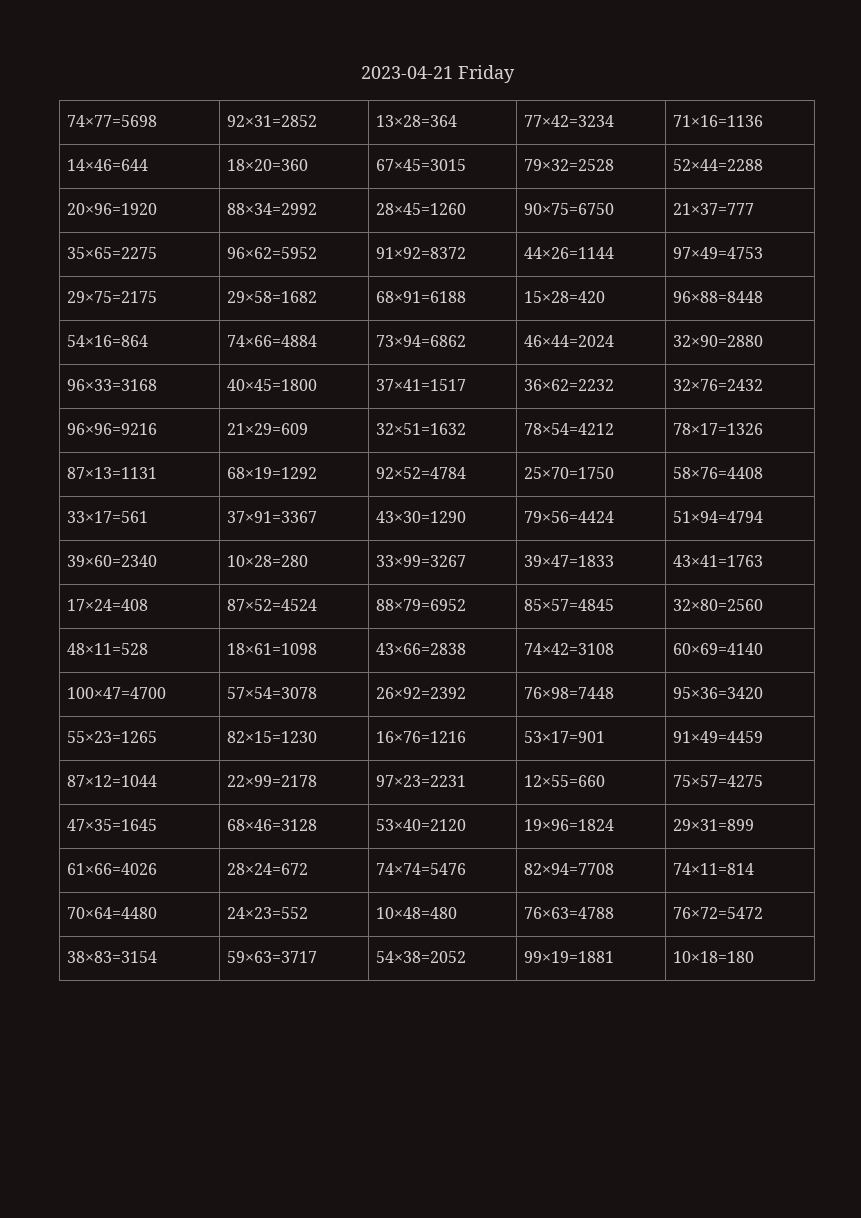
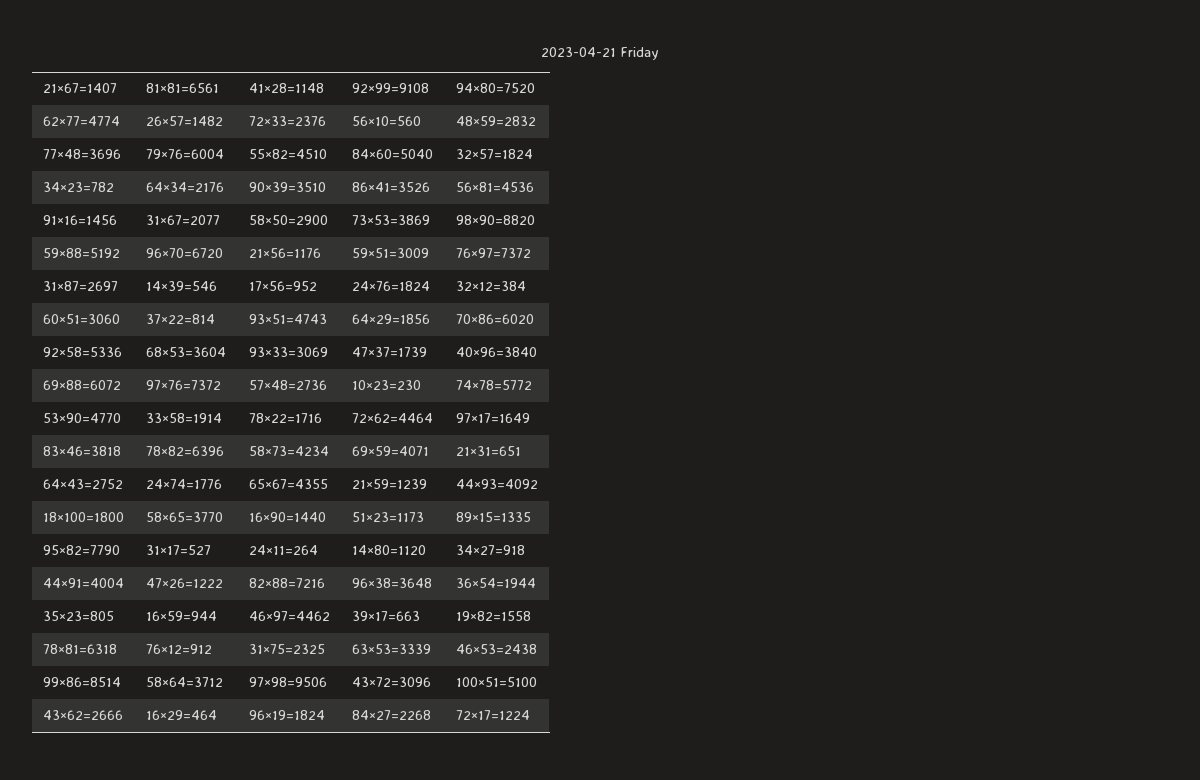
- 74×77=5698 | 92×31=2852 | 13×28=364 | 77×42=3234 | 71×16=1136
- 14×46=644 | 18×20=360 | 67×45=3015 | 79×32=2528 | 52×44=2288
- 20×96=1920 | 88×34=2992 | 28×45=1260 | 90×75=6750 | 21×37=777
- 35×65=2275 | 96×62=5952 | 91×92=8372 | 44×26=1144 | 97×49=4753
- 29×75=2175 | 29×58=1682 | 68×91=6188 | 15×28=420 | 96×88=8448
- 54×16=864 | 74×66=4884 | 73×94=6862 | 46×44=2024 | 32×90=2880
- 96×33=3168 | 40×45=1800 | 37×41=1517 | 36×62=2232 | 32×76=2432
- 96×96=9216 | 21×29=609 | 32×51=1632 | 78×54=4212 | 78×17=1326
- 87×13=1131 | 68×19=1292 | 92×52=4784 | 25×70=1750 | 58×76=4408
- 33×17=561 | 37×91=3367 | 43×30=1290 | 79×56=4424 | 51×94=4794
- 39×60=2340 | 10×28=280 | 33×99=3267 | 39×47=1833 | 43×41=1763
- 17×24=408 | 87×52=4524 | 88×79=6952 | 85×57=4845 | 32×80=2560
- 48×11=528 | 18×61=1098 | 43×66=2838 | 74×42=3108 | 60×69=4140
- 100×47=4700 | 57×54=3078 | 26×92=2392 | 76×98=7448 | 95×36=3420
- 55×23=1265 | 82×15=1230 | 16×76=1216 | 53×17=901 | 91×49=4459
- 87×12=1044 | 22×99=2178 | 97×23=2231 | 12×55=660 | 75×57=4275
- 47×35=1645 | 68×46=3128 | 53×40=2120 | 19×96=1824 | 29×31=899
- 61×66=4026 | 28×24=672 | 74×74=5476 | 82×94=7708 | 74×11=814
- 70×64=4480 | 24×23=552 | 10×48=480 | 76×63=4788 | 76×72=5472
- 38×83=3154 | 59×63=3717 | 54×38=2052 | 99×19=1881 | 10×18=180
+ 21×67=1407 | 81×81=6561 | 41×28=1148 | 92×99=9108 | 94×80=7520
+ 62×77=4774 | 26×57=1482 | 72×33=2376 | 56×10=560 | 48×59=2832
+ 77×48=3696 | 79×76=6004 | 55×82=4510 | 84×60=5040 | 32×57=1824
+ 34×23=782 | 64×34=2176 | 90×39=3510 | 86×41=3526 | 56×81=4536
+ 91×16=1456 | 31×67=2077 | 58×50=2900 | 73×53=3869 | 98×90=8820
+ 59×88=5192 | 96×70=6720 | 21×56=1176 | 59×51=3009 | 76×97=7372
+ 31×87=2697 | 14×39=546 | 17×56=952 | 24×76=1824 | 32×12=384
+ 60×51=3060 | 37×22=814 | 93×51=4743 | 64×29=1856 | 70×86=6020
+ 92×58=5336 | 68×53=3604 | 93×33=3069 | 47×37=1739 | 40×96=3840
+ 69×88=6072 | 97×76=7372 | 57×48=2736 | 10×23=230 | 74×78=5772
+ 53×90=4770 | 33×58=1914 | 78×22=1716 | 72×62=4464 | 97×17=1649
+ 83×46=3818 | 78×82=6396 | 58×73=4234 | 69×59=4071 | 21×31=651
+ 64×43=2752 | 24×74=1776 | 65×67=4355 | 21×59=1239 | 44×93=4092
+ 18×100=1800 | 58×65=3770 | 16×90=1440 | 51×23=1173 | 89×15=1335
+ 95×82=7790 | 31×17=527 | 24×11=264 | 14×80=1120 | 34×27=918
+ 44×91=4004 | 47×26=1222 | 82×88=7216 | 96×38=3648 | 36×54=1944
+ 35×23=805 | 16×59=944 | 46×97=4462 | 39×17=663 | 19×82=1558
+ 78×81=6318 | 76×12=912 | 31×75=2325 | 63×53=3339 | 46×53=2438
+ 99×86=8514 | 58×64=3712 | 97×98=9506 | 43×72=3096 | 100×51=5100
+ 43×62=2666 | 16×29=464 | 96×19=1824 | 84×27=2268 | 72×17=1224

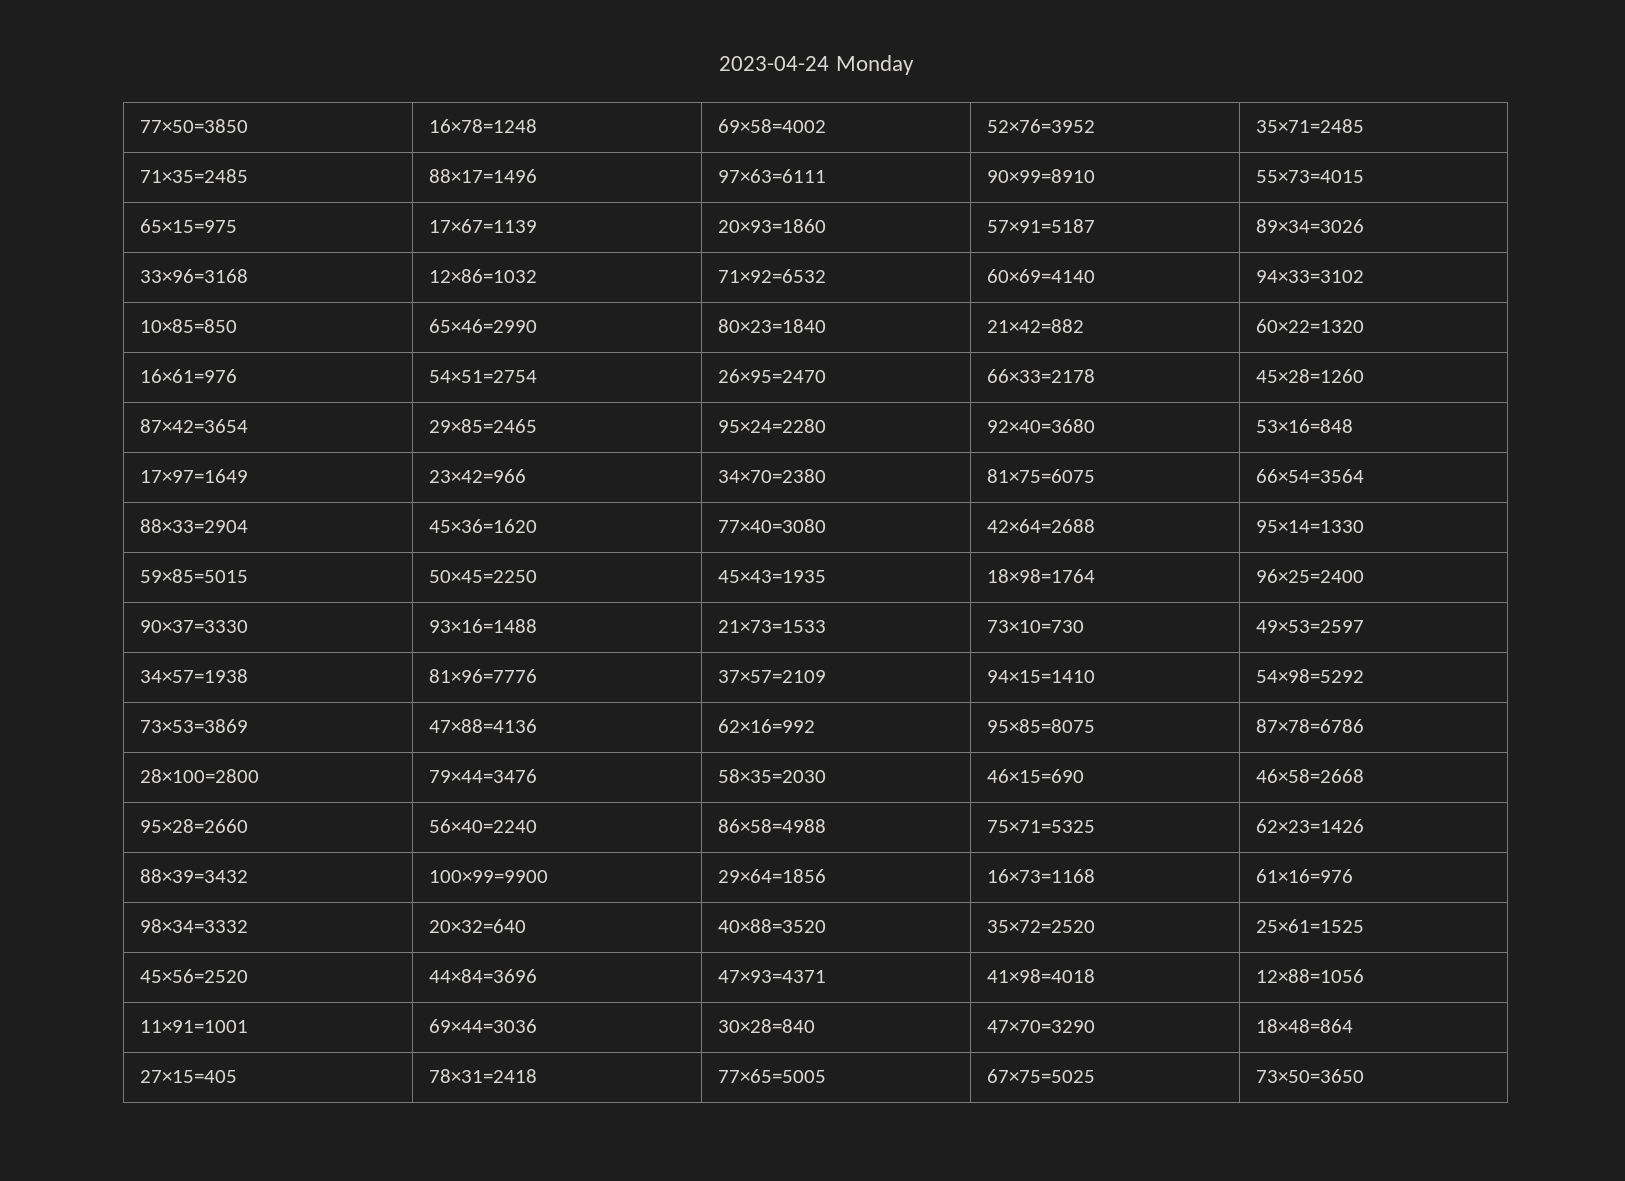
- 2023-04-21 Friday
- 21×67=1407 | 81×81=6561 | 41×28=1148 | 92×99=9108 | 94×80=7520
- 62×77=4774 | 26×57=1482 | 72×33=2376 | 56×10=560 | 48×59=2832
- 77×48=3696 | 79×76=6004 | 55×82=4510 | 84×60=5040 | 32×57=1824
- 34×23=782 | 64×34=2176 | 90×39=3510 | 86×41=3526 | 56×81=4536
- 91×16=1456 | 31×67=2077 | 58×50=2900 | 73×53=3869 | 98×90=8820
- 59×88=5192 | 96×70=6720 | 21×56=1176 | 59×51=3009 | 76×97=7372
- 31×87=2697 | 14×39=546 | 17×56=952 | 24×76=1824 | 32×12=384
- 60×51=3060 | 37×22=814 | 93×51=4743 | 64×29=1856 | 70×86=6020
- 92×58=5336 | 68×53=3604 | 93×33=3069 | 47×37=1739 | 40×96=3840
- 69×88=6072 | 97×76=7372 | 57×48=2736 | 10×23=230 | 74×78=5772
- 53×90=4770 | 33×58=1914 | 78×22=1716 | 72×62=4464 | 97×17=1649
- 83×46=3818 | 78×82=6396 | 58×73=4234 | 69×59=4071 | 21×31=651
- 64×43=2752 | 24×74=1776 | 65×67=4355 | 21×59=1239 | 44×93=4092
- 18×100=1800 | 58×65=3770 | 16×90=1440 | 51×23=1173 | 89×15=1335
- 95×82=7790 | 31×17=527 | 24×11=264 | 14×80=1120 | 34×27=918
- 44×91=4004 | 47×26=1222 | 82×88=7216 | 96×38=3648 | 36×54=1944
- 35×23=805 | 16×59=944 | 46×97=4462 | 39×17=663 | 19×82=1558
- 78×81=6318 | 76×12=912 | 31×75=2325 | 63×53=3339 | 46×53=2438
- 99×86=8514 | 58×64=3712 | 97×98=9506 | 43×72=3096 | 100×51=5100
- 43×62=2666 | 16×29=464 | 96×19=1824 | 84×27=2268 | 72×17=1224
+ 2023-04-24 Monday
+ 77×50=3850 | 16×78=1248 | 69×58=4002 | 52×76=3952 | 35×71=2485
+ 71×35=2485 | 88×17=1496 | 97×63=6111 | 90×99=8910 | 55×73=4015
+ 65×15=975 | 17×67=1139 | 20×93=1860 | 57×91=5187 | 89×34=3026
+ 33×96=3168 | 12×86=1032 | 71×92=6532 | 60×69=4140 | 94×33=3102
+ 10×85=850 | 65×46=2990 | 80×23=1840 | 21×42=882 | 60×22=1320
+ 16×61=976 | 54×51=2754 | 26×95=2470 | 66×33=2178 | 45×28=1260
+ 87×42=3654 | 29×85=2465 | 95×24=2280 | 92×40=3680 | 53×16=848
+ 17×97=1649 | 23×42=966 | 34×70=2380 | 81×75=6075 | 66×54=3564
+ 88×33=2904 | 45×36=1620 | 77×40=3080 | 42×64=2688 | 95×14=1330
+ 59×85=5015 | 50×45=2250 | 45×43=1935 | 18×98=1764 | 96×25=2400
+ 90×37=3330 | 93×16=1488 | 21×73=1533 | 73×10=730 | 49×53=2597
+ 34×57=1938 | 81×96=7776 | 37×57=2109 | 94×15=1410 | 54×98=5292
+ 73×53=3869 | 47×88=4136 | 62×16=992 | 95×85=8075 | 87×78=6786
+ 28×100=2800 | 79×44=3476 | 58×35=2030 | 46×15=690 | 46×58=2668
+ 95×28=2660 | 56×40=2240 | 86×58=4988 | 75×71=5325 | 62×23=1426
+ 88×39=3432 | 100×99=9900 | 29×64=1856 | 16×73=1168 | 61×16=976
+ 98×34=3332 | 20×32=640 | 40×88=3520 | 35×72=2520 | 25×61=1525
+ 45×56=2520 | 44×84=3696 | 47×93=4371 | 41×98=4018 | 12×88=1056
+ 11×91=1001 | 69×44=3036 | 30×28=840 | 47×70=3290 | 18×48=864
+ 27×15=405 | 78×31=2418 | 77×65=5005 | 67×75=5025 | 73×50=3650

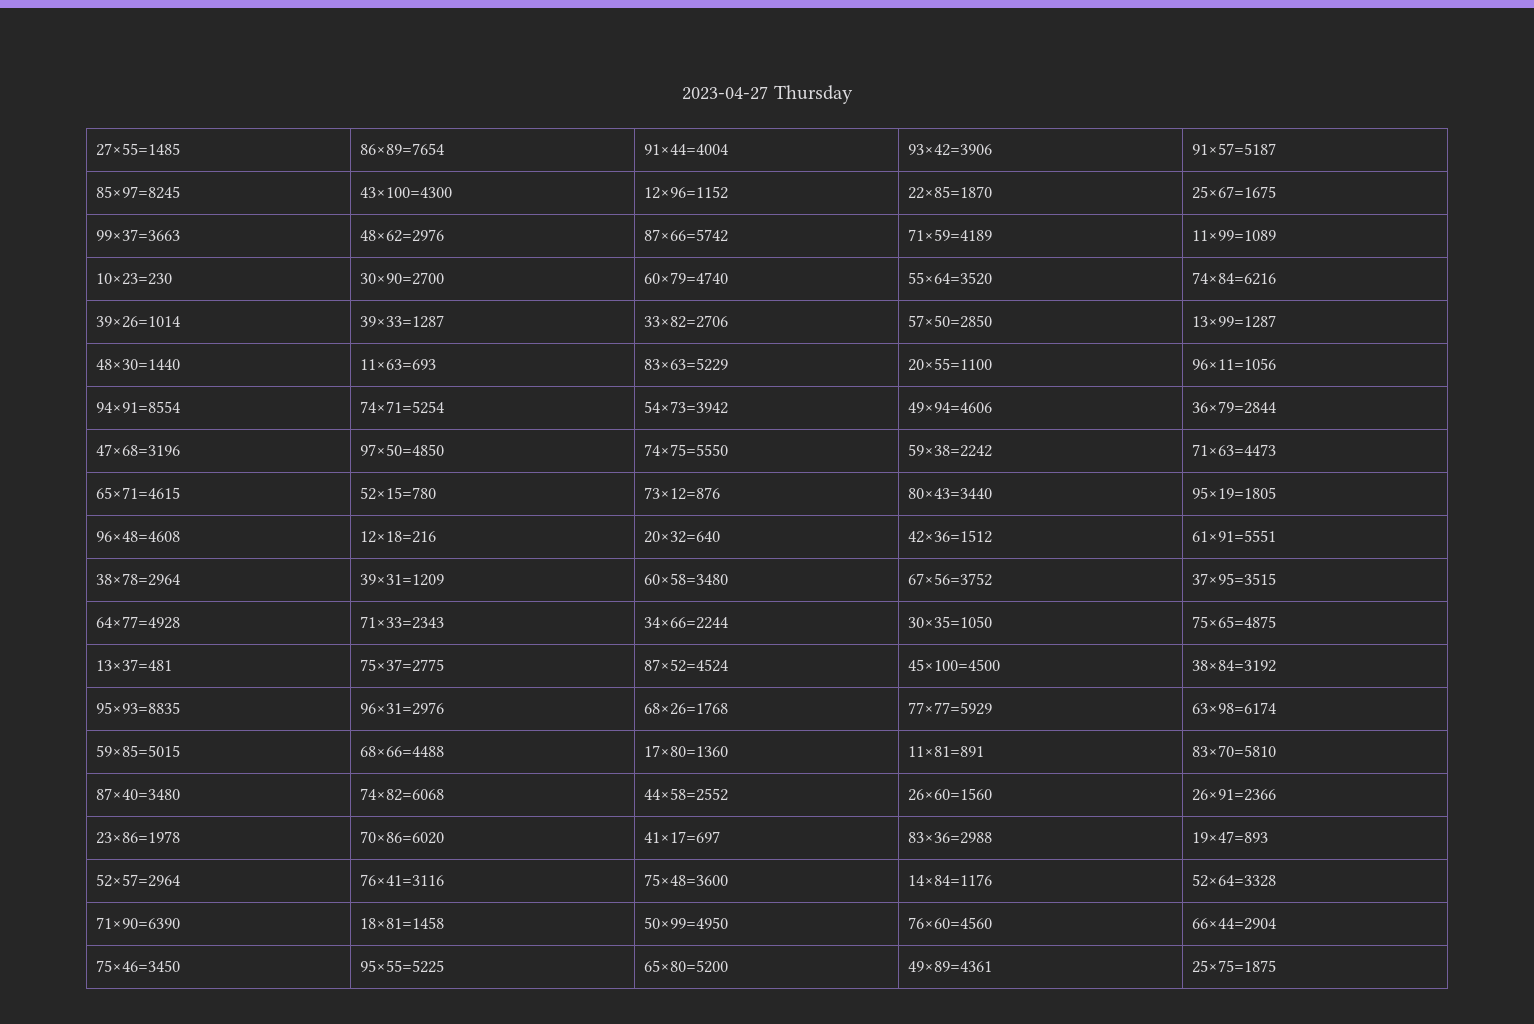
- 2023-04-24 Monday
- 77×50=3850 | 16×78=1248 | 69×58=4002 | 52×76=3952 | 35×71=2485
- 71×35=2485 | 88×17=1496 | 97×63=6111 | 90×99=8910 | 55×73=4015
- 65×15=975 | 17×67=1139 | 20×93=1860 | 57×91=5187 | 89×34=3026
- 33×96=3168 | 12×86=1032 | 71×92=6532 | 60×69=4140 | 94×33=3102
- 10×85=850 | 65×46=2990 | 80×23=1840 | 21×42=882 | 60×22=1320
- 16×61=976 | 54×51=2754 | 26×95=2470 | 66×33=2178 | 45×28=1260
- 87×42=3654 | 29×85=2465 | 95×24=2280 | 92×40=3680 | 53×16=848
- 17×97=1649 | 23×42=966 | 34×70=2380 | 81×75=6075 | 66×54=3564
- 88×33=2904 | 45×36=1620 | 77×40=3080 | 42×64=2688 | 95×14=1330
- 59×85=5015 | 50×45=2250 | 45×43=1935 | 18×98=1764 | 96×25=2400
- 90×37=3330 | 93×16=1488 | 21×73=1533 | 73×10=730 | 49×53=2597
- 34×57=1938 | 81×96=7776 | 37×57=2109 | 94×15=1410 | 54×98=5292
- 73×53=3869 | 47×88=4136 | 62×16=992 | 95×85=8075 | 87×78=6786
- 28×100=2800 | 79×44=3476 | 58×35=2030 | 46×15=690 | 46×58=2668
- 95×28=2660 | 56×40=2240 | 86×58=4988 | 75×71=5325 | 62×23=1426
- 88×39=3432 | 100×99=9900 | 29×64=1856 | 16×73=1168 | 61×16=976
- 98×34=3332 | 20×32=640 | 40×88=3520 | 35×72=2520 | 25×61=1525
- 45×56=2520 | 44×84=3696 | 47×93=4371 | 41×98=4018 | 12×88=1056
- 11×91=1001 | 69×44=3036 | 30×28=840 | 47×70=3290 | 18×48=864
- 27×15=405 | 78×31=2418 | 77×65=5005 | 67×75=5025 | 73×50=3650
+ 2023-04-27 Thursday
+ 27×55=1485 | 86×89=7654 | 91×44=4004 | 93×42=3906 | 91×57=5187
+ 85×97=8245 | 43×100=4300 | 12×96=1152 | 22×85=1870 | 25×67=1675
+ 99×37=3663 | 48×62=2976 | 87×66=5742 | 71×59=4189 | 11×99=1089
+ 10×23=230 | 30×90=2700 | 60×79=4740 | 55×64=3520 | 74×84=6216
+ 39×26=1014 | 39×33=1287 | 33×82=2706 | 57×50=2850 | 13×99=1287
+ 48×30=1440 | 11×63=693 | 83×63=5229 | 20×55=1100 | 96×11=1056
+ 94×91=8554 | 74×71=5254 | 54×73=3942 | 49×94=4606 | 36×79=2844
+ 47×68=3196 | 97×50=4850 | 74×75=5550 | 59×38=2242 | 71×63=4473
+ 65×71=4615 | 52×15=780 | 73×12=876 | 80×43=3440 | 95×19=1805
+ 96×48=4608 | 12×18=216 | 20×32=640 | 42×36=1512 | 61×91=5551
+ 38×78=2964 | 39×31=1209 | 60×58=3480 | 67×56=3752 | 37×95=3515
+ 64×77=4928 | 71×33=2343 | 34×66=2244 | 30×35=1050 | 75×65=4875
+ 13×37=481 | 75×37=2775 | 87×52=4524 | 45×100=4500 | 38×84=3192
+ 95×93=8835 | 96×31=2976 | 68×26=1768 | 77×77=5929 | 63×98=6174
+ 59×85=5015 | 68×66=4488 | 17×80=1360 | 11×81=891 | 83×70=5810
+ 87×40=3480 | 74×82=6068 | 44×58=2552 | 26×60=1560 | 26×91=2366
+ 23×86=1978 | 70×86=6020 | 41×17=697 | 83×36=2988 | 19×47=893
+ 52×57=2964 | 76×41=3116 | 75×48=3600 | 14×84=1176 | 52×64=3328
+ 71×90=6390 | 18×81=1458 | 50×99=4950 | 76×60=4560 | 66×44=2904
+ 75×46=3450 | 95×55=5225 | 65×80=5200 | 49×89=4361 | 25×75=1875

